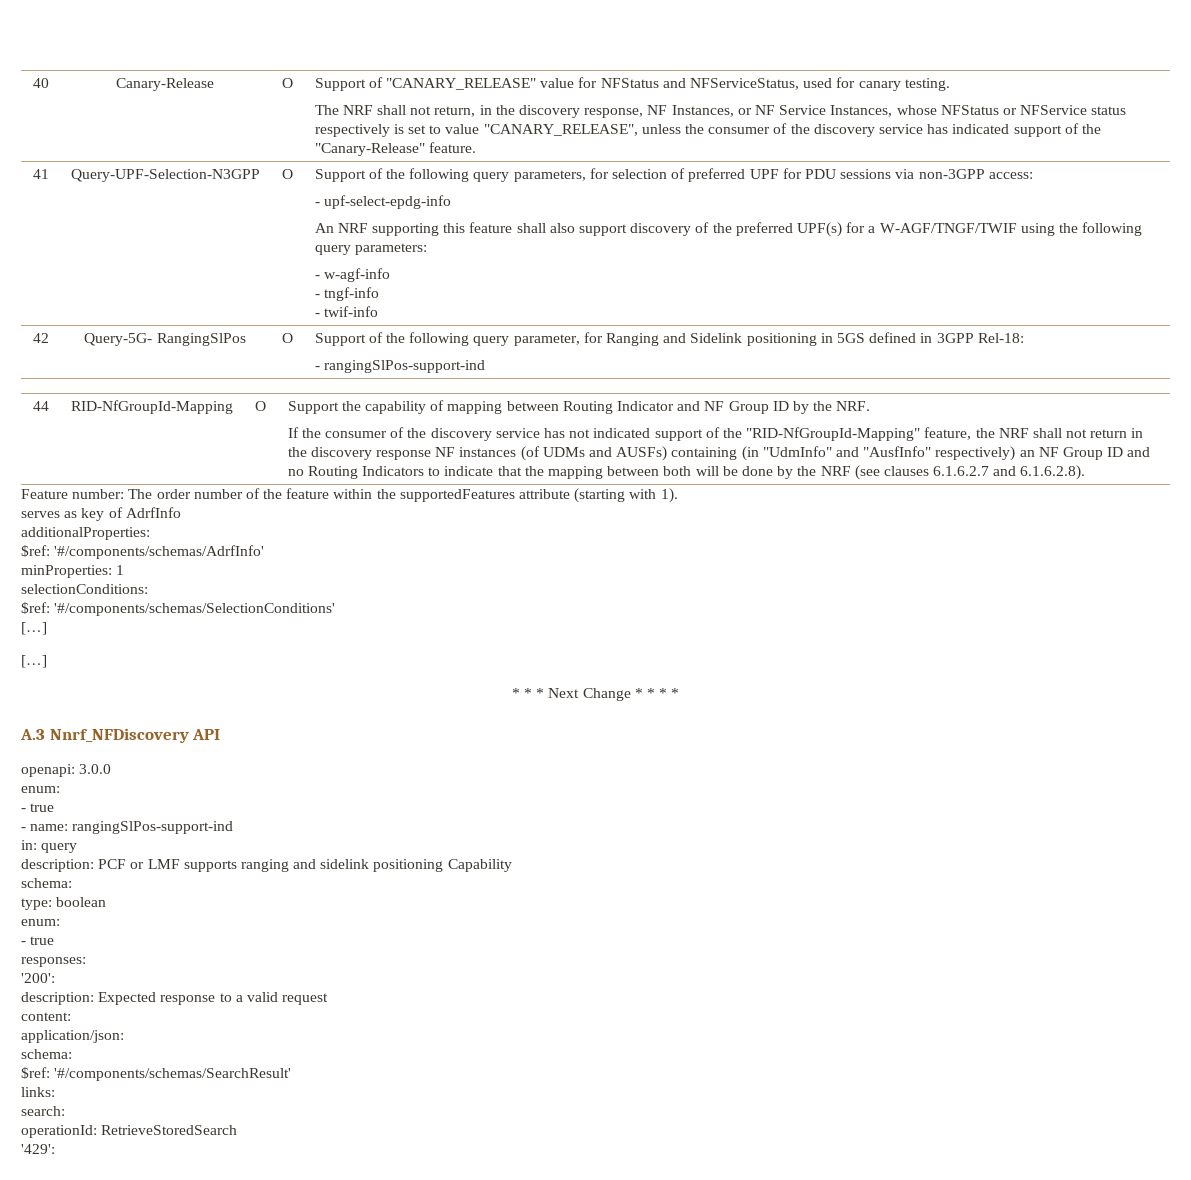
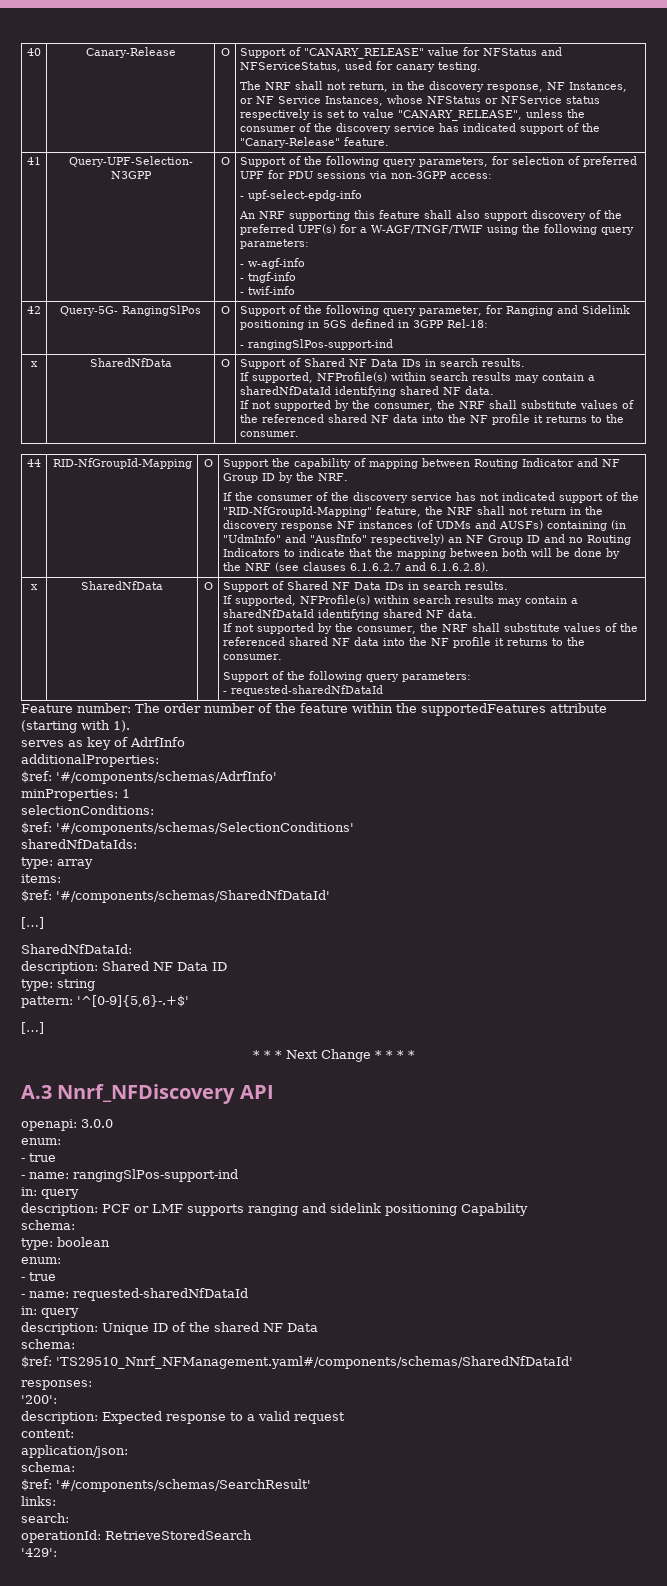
  42 | Query-5G- RangingSlPos | O | Support of the following query parameter, for Ranging and Sidelink positioning in 5GS defined in 3GPP Rel-18:
  - rangingSlPos-support-ind
+ x | SharedNfData | O | Support of Shared NF Data IDs in search results.
+ If supported, NFProfile(s) within search results may contain a sharedNfDataId identifying shared NF data.
+ If not supported by the consumer, the NRF shall substitute values of the referenced shared NF data into the NF profile it returns to the consumer.
  If the consumer of the discovery service has not indicated support of the "RID-NfGroupId-Mapping" feature, the NRF shall not return in the discovery response NF instances (of UDMs and AUSFs) containing (in "UdmInfo" and "AusfInfo" respectively) an NF Group ID and no Routing Indicators to indicate that the mapping between both will be done by the NRF (see clauses 6.1.6.2.7 and 6.1.6.2.8).
+ x | SharedNfData | O | Support of Shared NF Data IDs in search results.
+ If supported, NFProfile(s) within search results may contain a sharedNfDataId identifying shared NF data.
+ If not supported by the consumer, the NRF shall substitute values of the referenced shared NF data into the NF profile it returns to the consumer.
+ Support of the following query parameters:
+ - requested-sharedNfDataId
  $ref: '#/components/schemas/SelectionConditions'
+ sharedNfDataIds:
+ type: array
+ items:
+ $ref: '#/components/schemas/SharedNfDataId'
  […]
+ SharedNfDataId:
+ description: Shared NF Data ID
+ type: string
+ pattern: '^[0-9]{5,6}-.+$'
+ - name: requested-sharedNfDataId
+ in: query
+ description: Unique ID of the shared NF Data
+ schema:
+ $ref: 'TS29510_Nnrf_NFManagement.yaml#/components/schemas/SharedNfDataId'

